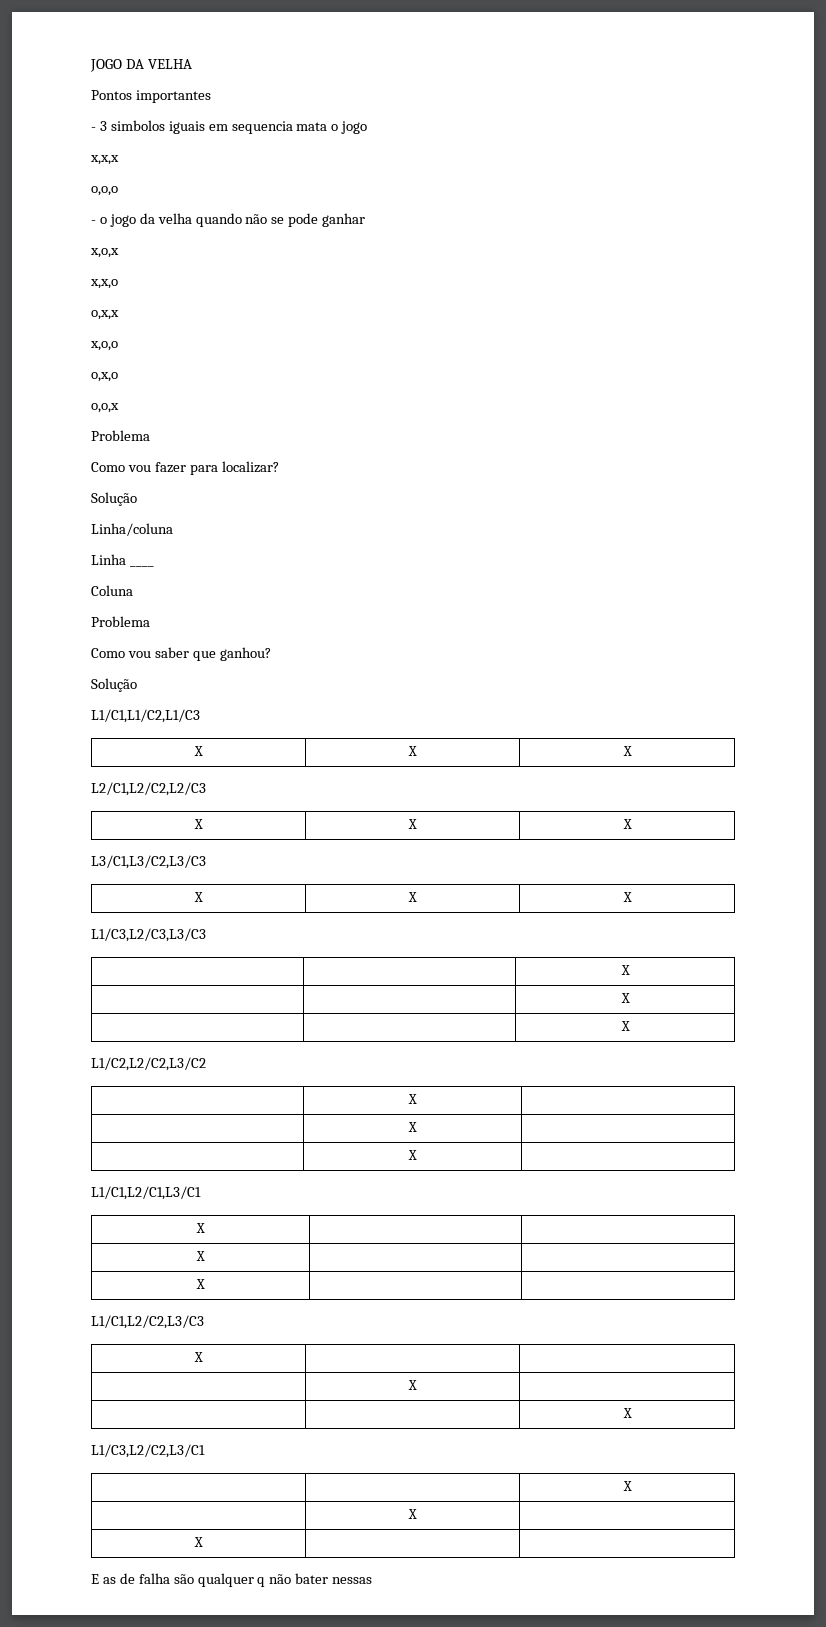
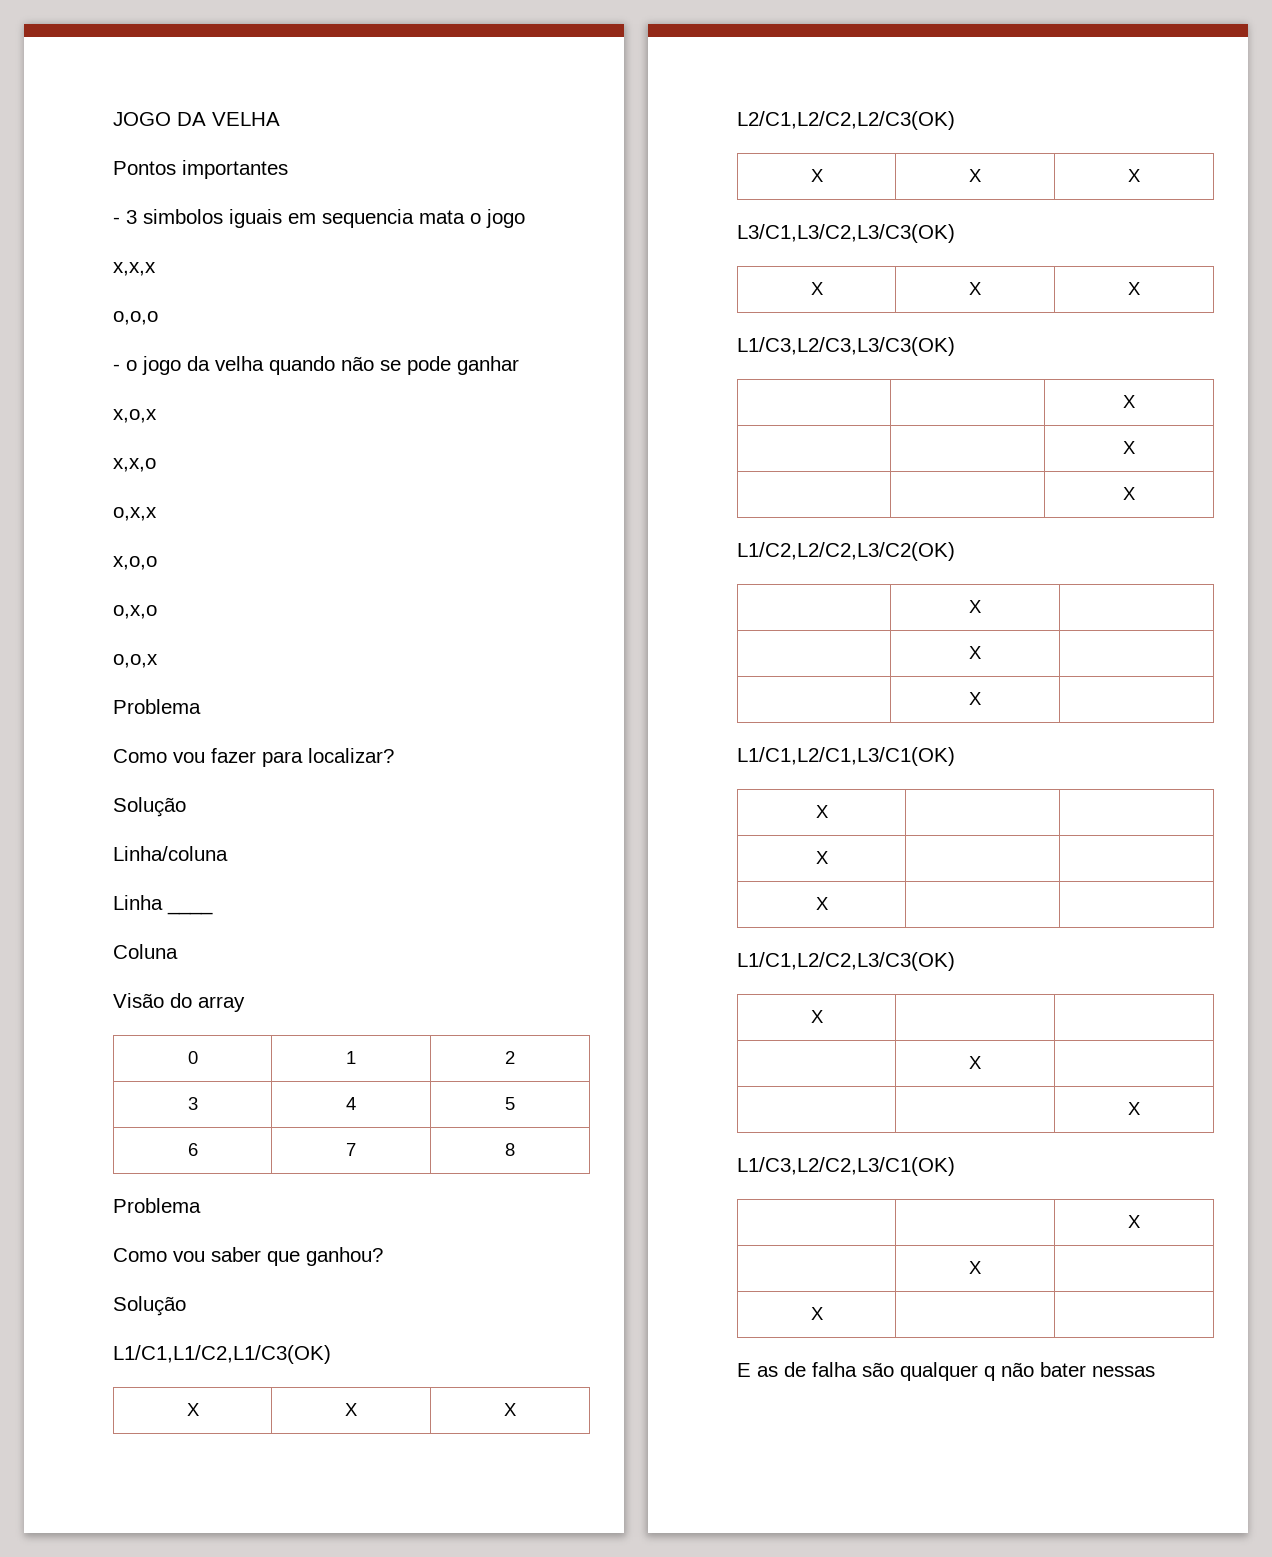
+ Visão do array
+ 0 | 1 | 2
+ 3 | 4 | 5
+ 6 | 7 | 8
- L1/C1,L1/C2,L1/C3
+ L1/C1,L1/C2,L1/C3(OK)
  X | X | X
- L2/C1,L2/C2,L2/C3
+ L2/C1,L2/C2,L2/C3(OK)
  X | X | X
- L3/C1,L3/C2,L3/C3
+ L3/C1,L3/C2,L3/C3(OK)
  X | X | X
- L1/C3,L2/C3,L3/C3
+ L1/C3,L2/C3,L3/C3(OK)
- L1/C2,L2/C2,L3/C2
+ L1/C2,L2/C2,L3/C2(OK)
- L1/C1,L2/C1,L3/C1
+ L1/C1,L2/C1,L3/C1(OK)
- L1/C1,L2/C2,L3/C3
+ L1/C1,L2/C2,L3/C3(OK)
- L1/C3,L2/C2,L3/C1
+ L1/C3,L2/C2,L3/C1(OK)

